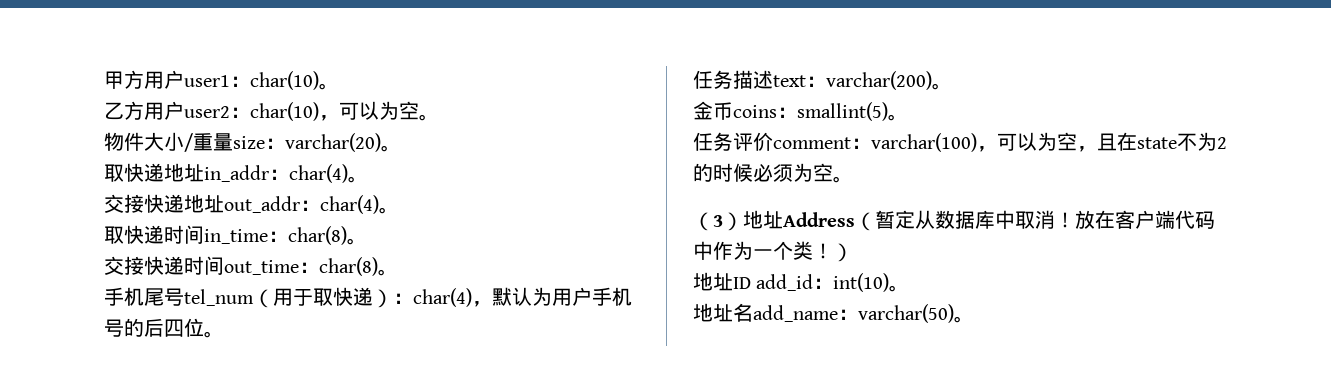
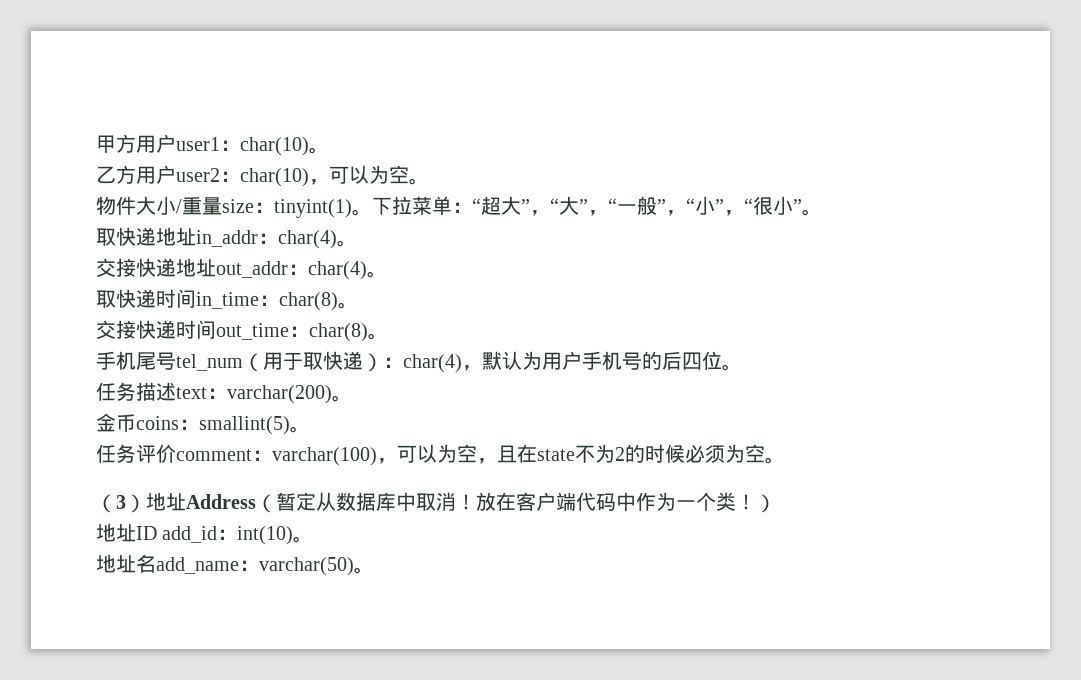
- 物件大小/重量size：varchar(20)。
+ 物件大小/重量size：tinyint(1)。下拉菜单：“超大”，“大”，“一般”，“小”，“很小”。

